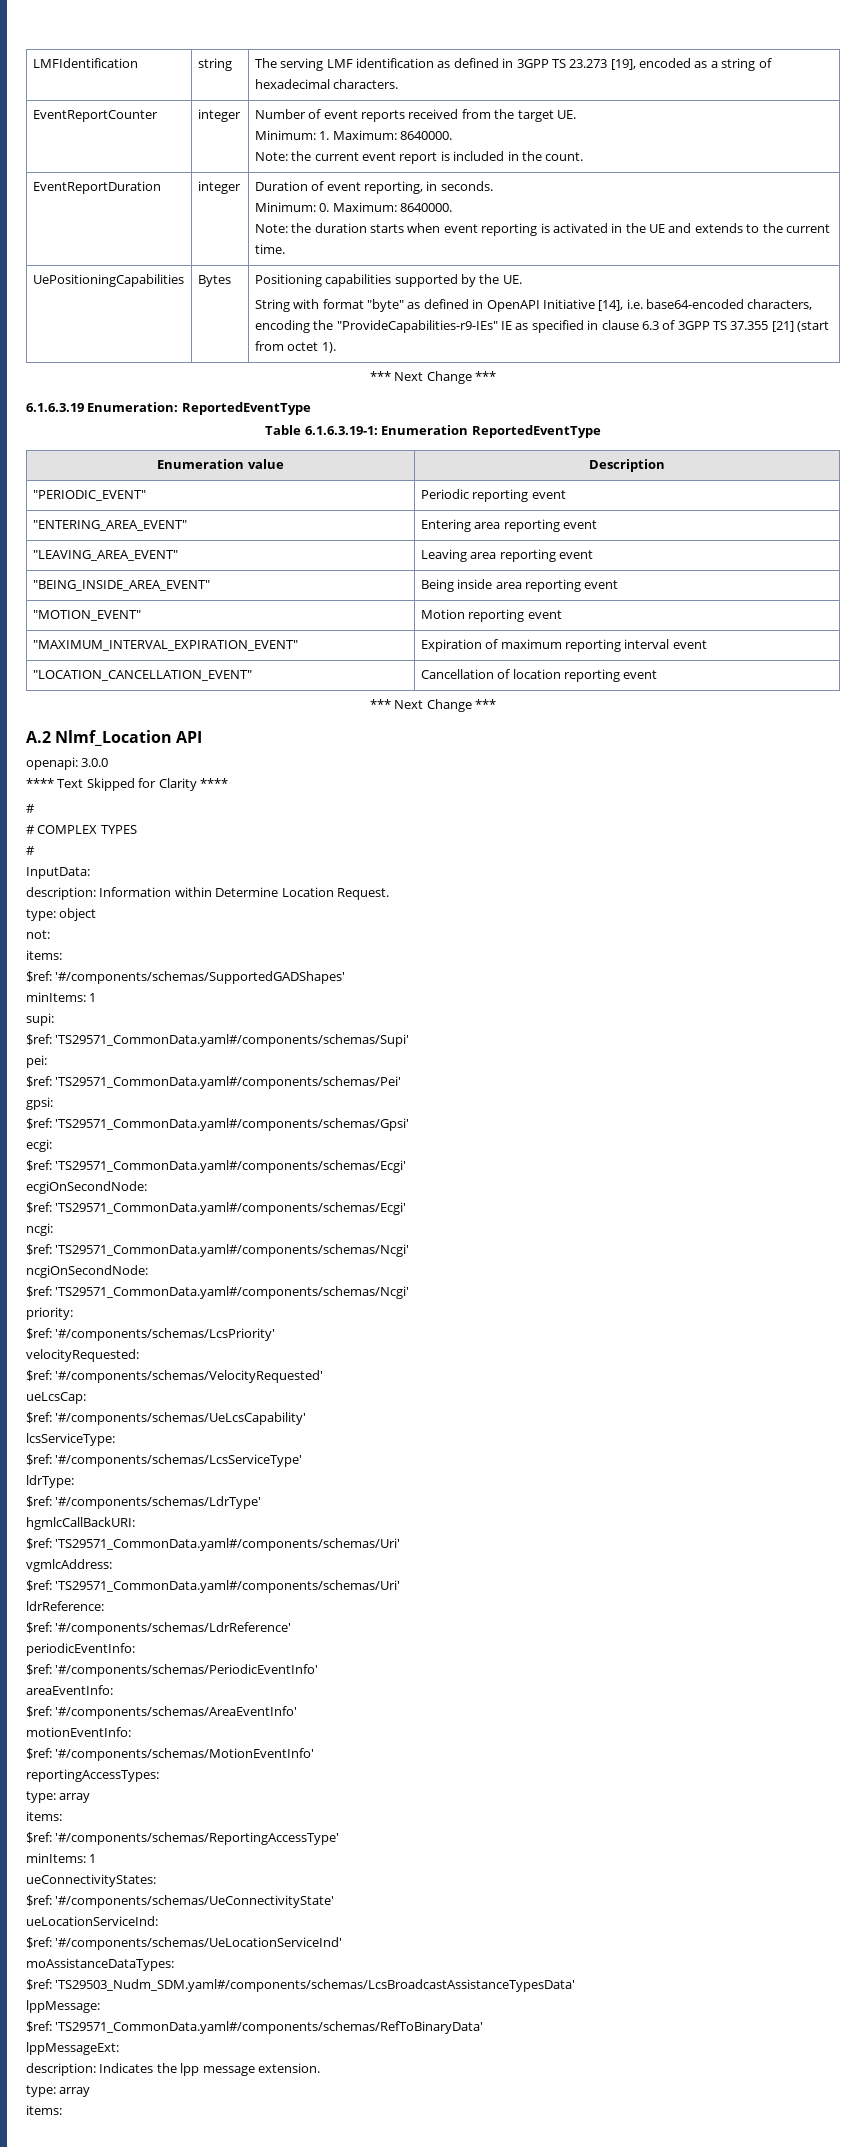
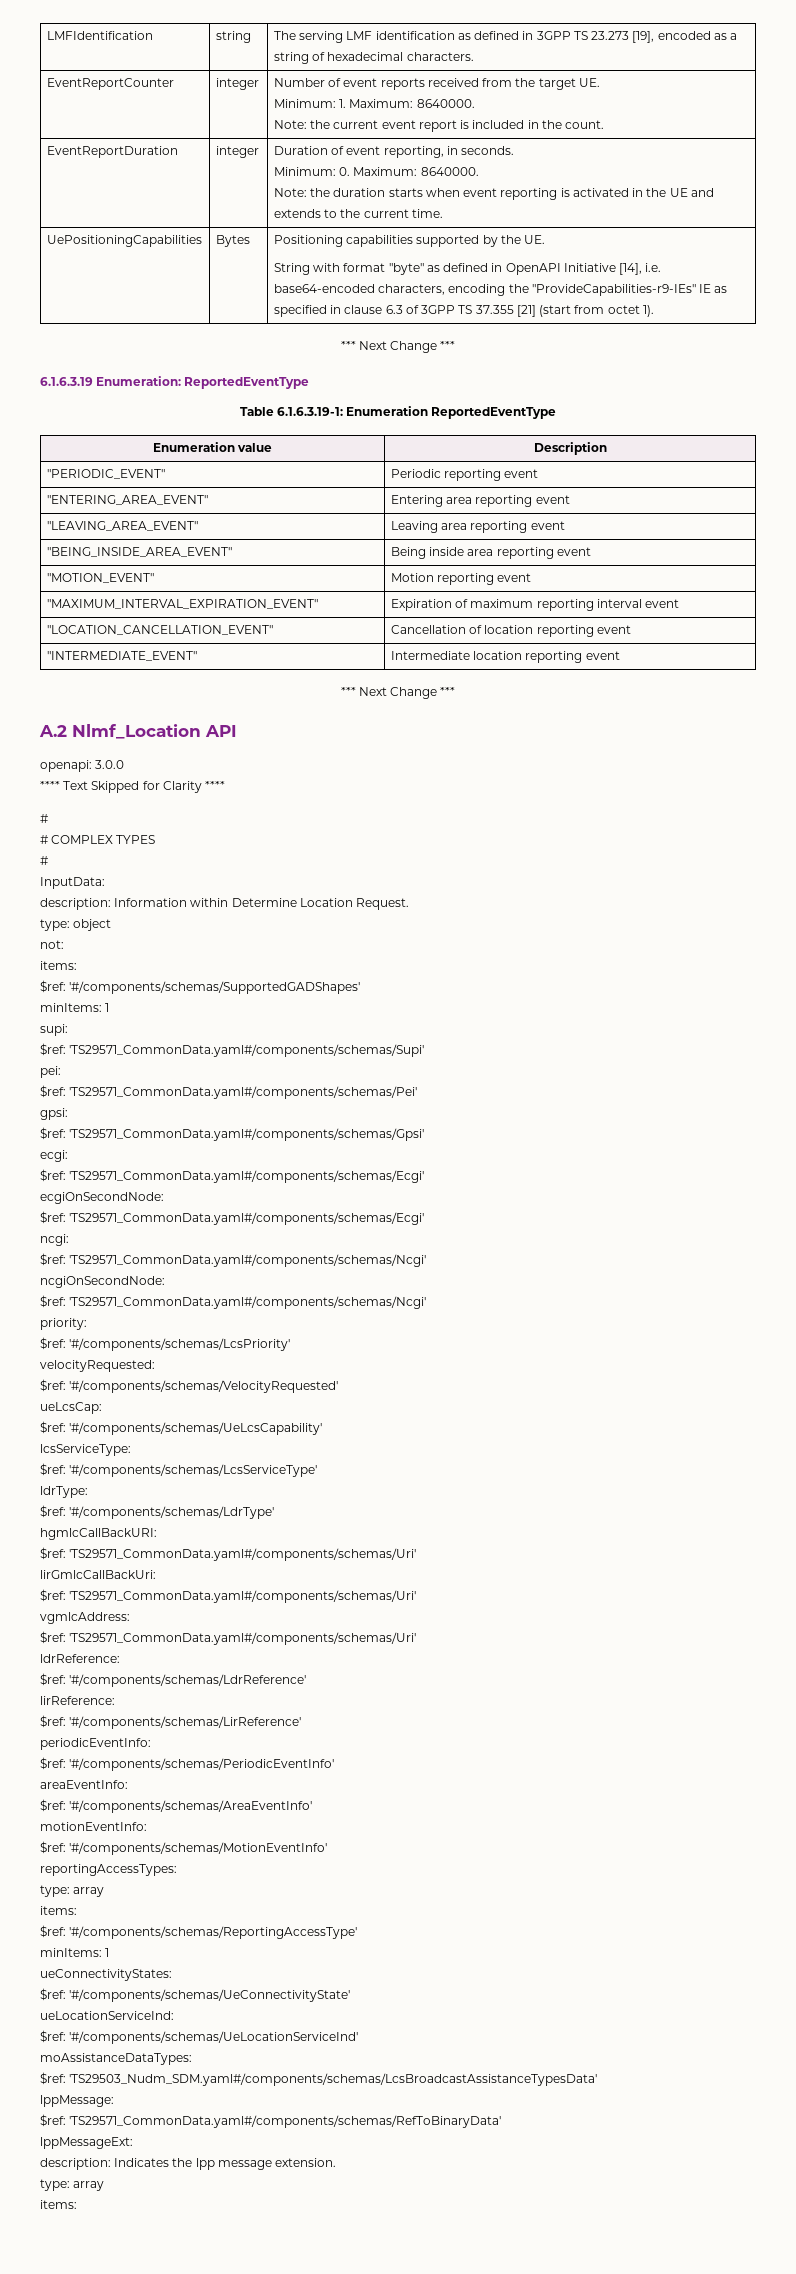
+ "INTERMEDIATE_EVENT" | Intermediate location reporting event
+ lirGmlcCallBackUri:
+ $ref: 'TS29571_CommonData.yaml#/components/schemas/Uri'
+ lirReference:
+ $ref: '#/components/schemas/LirReference'

